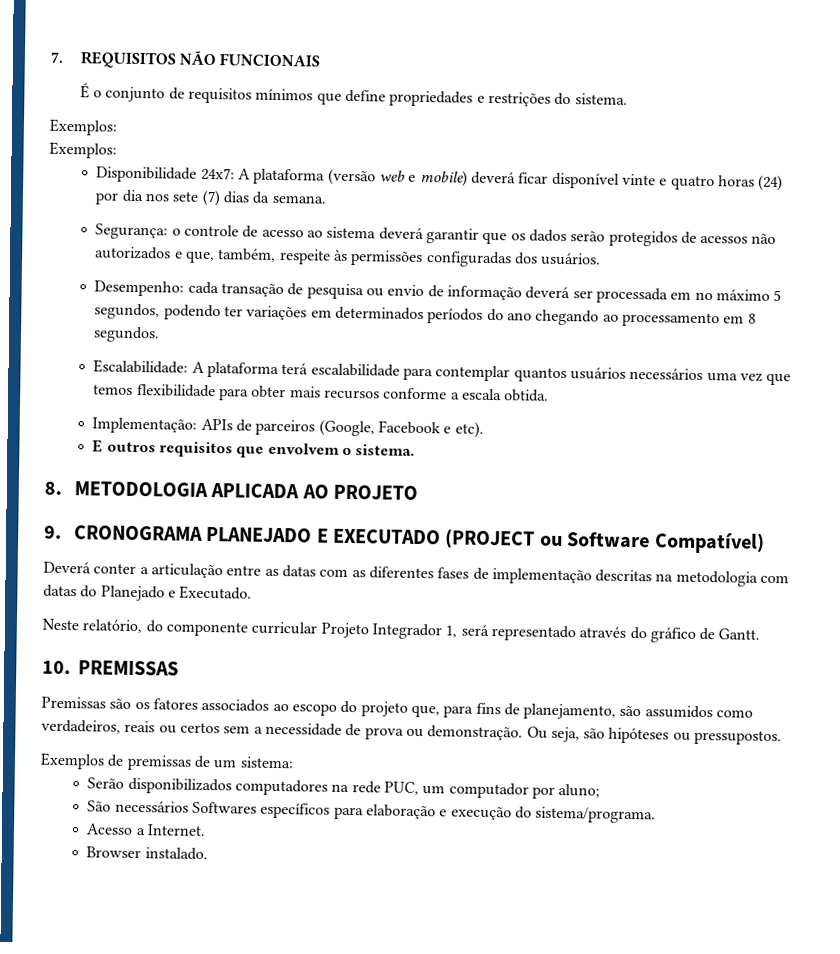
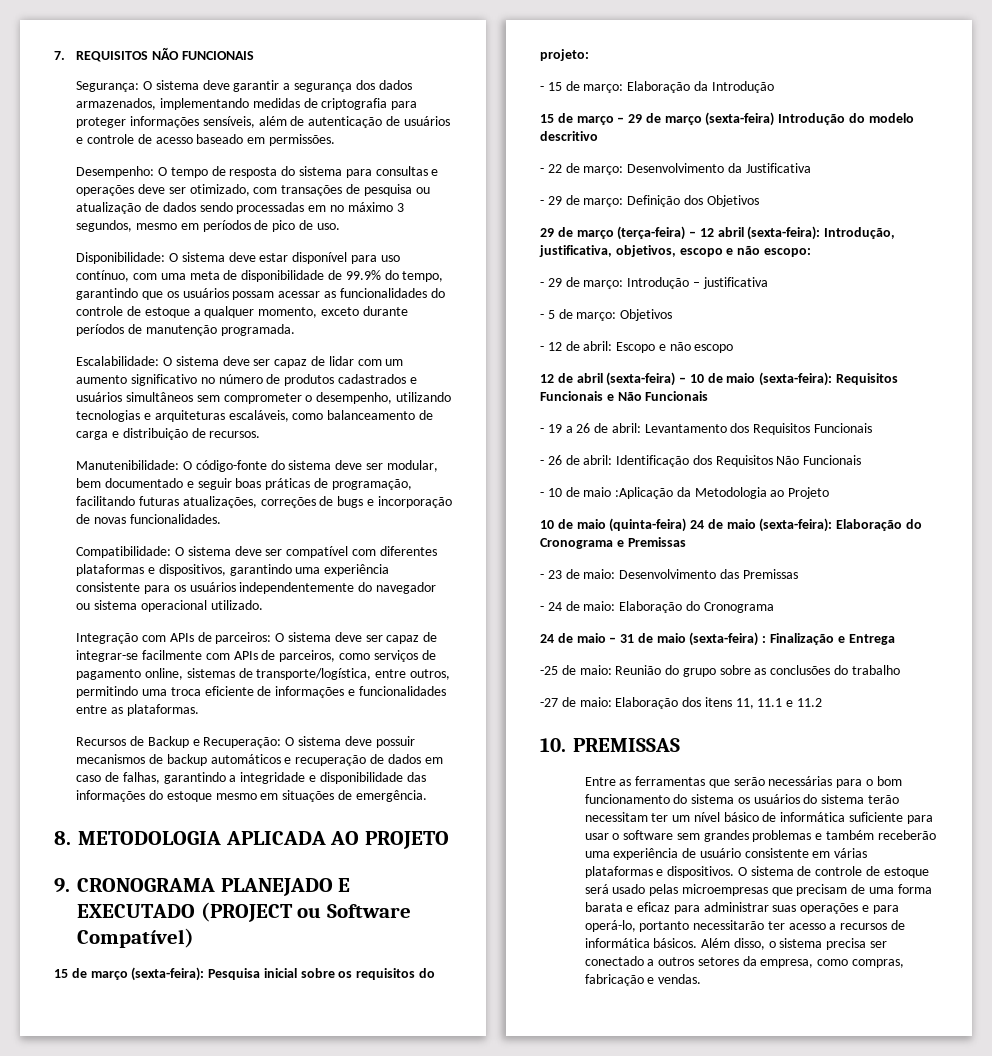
- É o conjunto de requisitos mínimos que define propriedades e restrições do sistema.
- Exemplos:
- Exemplos:
- Disponibilidade 24x7: A plataforma (versão web e mobile) deverá ficar disponível vinte e quatro horas (24) por dia nos sete (7) dias da semana.
- Segurança: o controle de acesso ao sistema deverá garantir que os dados serão protegidos de acessos não autorizados e que, também, respeite às permissões configuradas dos usuários.
- Desempenho: cada transação de pesquisa ou envio de informação deverá ser processada em no máximo 5 segundos, podendo ter variações em determinados períodos do ano chegando ao processamento em 8 segundos.
- Escalabilidade: A plataforma terá escalabilidade para contemplar quantos usuários necessários uma vez que temos flexibilidade para obter mais recursos conforme a escala obtida.
- Implementação: APIs de parceiros (Google, Facebook e etc).
- E outros requisitos que envolvem o sistema.
+ Segurança: O sistema deve garantir a segurança dos dados armazenados, implementando medidas de criptografia para proteger informações sensíveis, além de autenticação de usuários e controle de acesso baseado em permissões.
+ Desempenho: O tempo de resposta do sistema para consultas e operações deve ser otimizado, com transações de pesquisa ou atualização de dados sendo processadas em no máximo 3 segundos, mesmo em períodos de pico de uso.
+ Disponibilidade: O sistema deve estar disponível para uso contínuo, com uma meta de disponibilidade de 99.9% do tempo, garantindo que os usuários possam acessar as funcionalidades do controle de estoque a qualquer momento, exceto durante períodos de manutenção programada.
+ Escalabilidade: O sistema deve ser capaz de lidar com um aumento significativo no número de produtos cadastrados e usuários simultâneos sem comprometer o desempenho, utilizando tecnologias e arquiteturas escaláveis, como balanceamento de carga e distribuição de recursos.
+ Manutenibilidade: O código-fonte do sistema deve ser modular, bem documentado e seguir boas práticas de programação, facilitando futuras atualizações, correções de bugs e incorporação de novas funcionalidades.
+ Compatibilidade: O sistema deve ser compatível com diferentes plataformas e dispositivos, garantindo uma experiência consistente para os usuários independentemente do navegador ou sistema operacional utilizado.
+ Integração com APIs de parceiros: O sistema deve ser capaz de integrar-se facilmente com APIs de parceiros, como serviços de pagamento online, sistemas de transporte/logística, entre outros, permitindo uma troca eficiente de informações e funcionalidades entre as plataformas.
+ Recursos de Backup e Recuperação: O sistema deve possuir mecanismos de backup automáticos e recuperação de dados em caso de falhas, garantindo a integridade e disponibilidade das informações do estoque mesmo em situações de emergência.
- Deverá conter a articulação entre as datas com as diferentes fases de implementação descritas na metodologia com datas do Planejado e Executado.
- Neste relatório, do componente curricular Projeto Integrador 1, será representado através do gráfico de Gantt.
+ 15 de março (sexta-feira): Pesquisa inicial sobre os requisitos do projeto:
+ - 15 de março: Elaboração da Introdução
+ 15 de março – 29 de março (sexta-feira) Introdução do modelo descritivo
+ - 22 de março: Desenvolvimento da Justificativa
+ - 29 de março: Definição dos Objetivos
+ 29 de março (terça-feira) – 12 abril (sexta-feira): Introdução, justificativa, objetivos, escopo e não escopo:
+ - 29 de março: Introdução – justificativa
+ - 5 de março: Objetivos
+ - 12 de abril: Escopo e não escopo
+ 12 de abril (sexta-feira) – 10 de maio (sexta-feira): Requisitos Funcionais e Não Funcionais
+ - 19 a 26 de abril: Levantamento dos Requisitos Funcionais
+ - 26 de abril: Identificação dos Requisitos Não Funcionais
+ - 10 de maio :Aplicação da Metodologia ao Projeto
+ 10 de maio (quinta-feira) 24 de maio (sexta-feira): Elaboração do Cronograma e Premissas
+ - 23 de maio: Desenvolvimento das Premissas
+ - 24 de maio: Elaboração do Cronograma
+ 24 de maio – 31 de maio (sexta-feira) : Finalização e Entrega
+ -25 de maio: Reunião do grupo sobre as conclusões do trabalho
+ -27 de maio: Elaboração dos itens 11, 11.1 e 11.2
  10. PREMISSAS
- Premissas são os fatores associados ao escopo do projeto que, para fins de planejamento, são assumidos como verdadeiros, reais ou certos sem a necessidade de prova ou demonstração. Ou seja, são hipóteses ou pressupostos.
- Exemplos de premissas de um sistema:
- Serão disponibilizados computadores na rede PUC, um computador por aluno;
- São necessários Softwares específicos para elaboração e execução do sistema/programa.
- Acesso a Internet.
- Browser instalado.
+ Entre as ferramentas que serão necessárias para o bom funcionamento do sistema os usuários do sistema terão necessitam ter um nível básico de informática suficiente para usar o software sem grandes problemas e também receberão uma experiência de usuário consistente em várias plataformas e dispositivos. O sistema de controle de estoque será usado pelas microempresas que precisam de uma forma barata e eficaz para administrar suas operações e para operá-lo, portanto necessitarão ter acesso a recursos de informática básicos. Além disso, o sistema precisa ser conectado a outros setores da empresa, como compras, fabricação e vendas.

